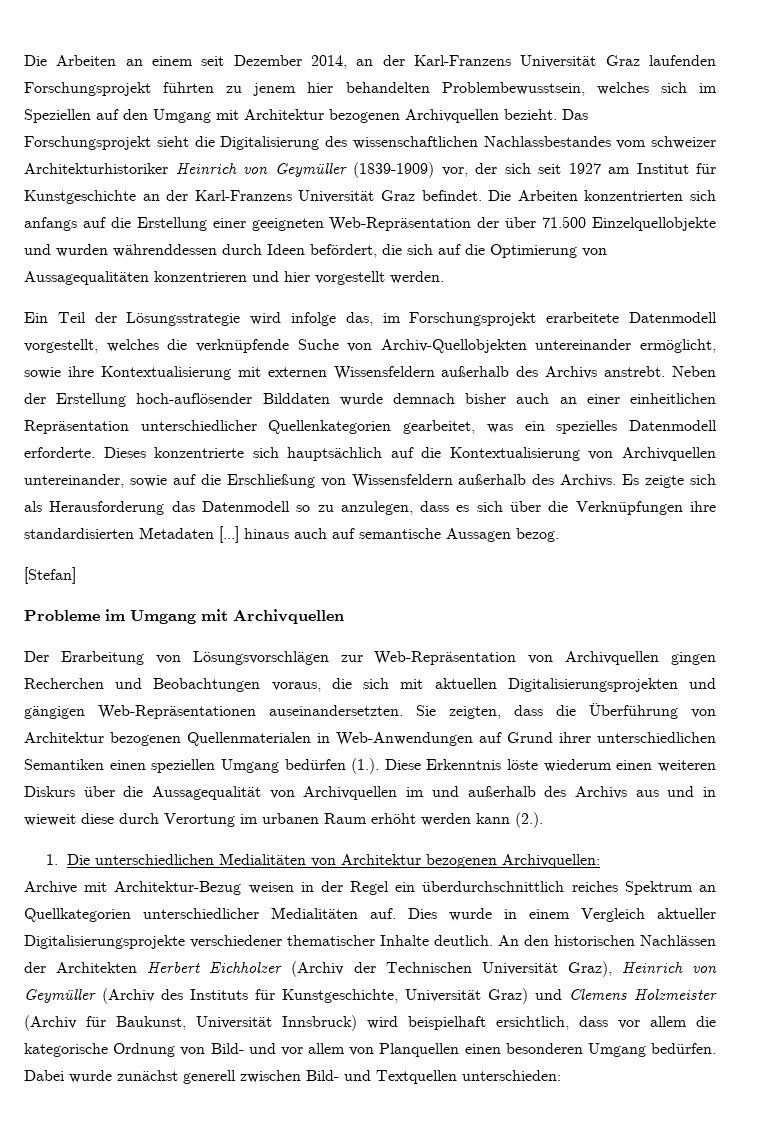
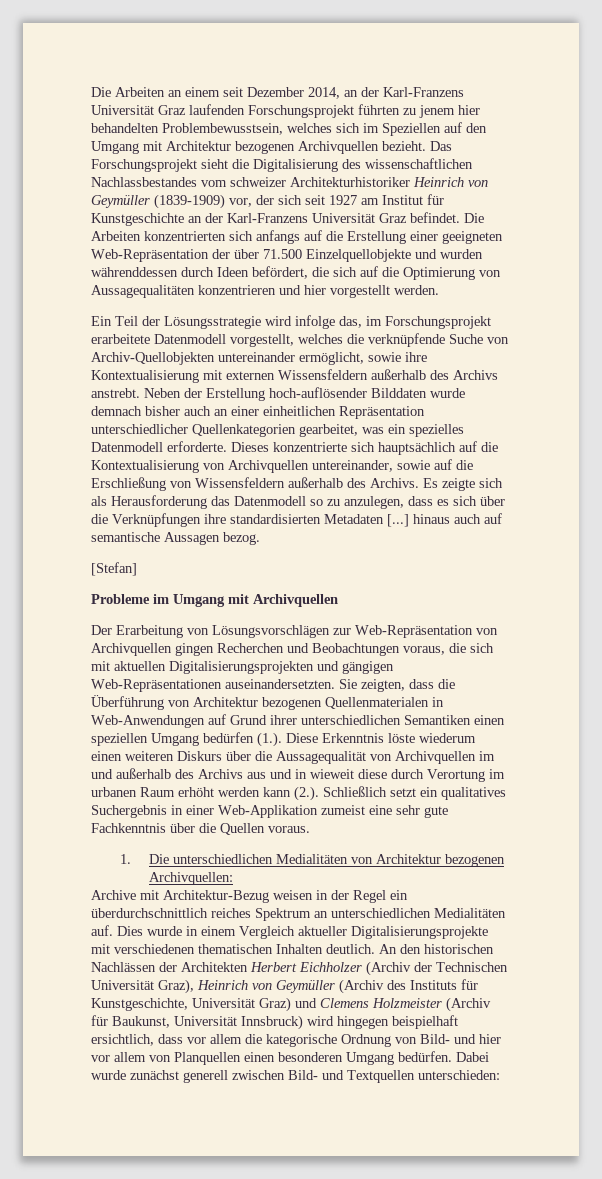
- Sie zeigten, dass die Überführung von Architektur bezogenen Quellenmaterialen in Web-Anwendungen auf Grund ihrer unterschiedlichen Semantiken einen speziellen Umgang bedürfen (1.). Diese Erkenntnis löste wiederum einen weiteren Diskurs über die Aussagequalität von Archivquellen im und außerhalb des Archivs aus und in wieweit diese durch Verortung im urbanen Raum erhöht werden kann (2.).
+ Sie zeigten, dass die Überführung von Architektur bezogenen Quellenmaterialen in Web-Anwendungen auf Grund ihrer unterschiedlichen Semantiken einen speziellen Umgang bedürfen (1.). Diese Erkenntnis löste wiederum einen weiteren Diskurs über die Aussagequalität von Archivquellen im und außerhalb des Archivs aus und in wieweit diese durch Verortung im urbanen Raum erhöht werden kann (2.). Schließlich setzt ein qualitatives Suchergebnis in einer Web-Applikation zumeist eine sehr gute Fachkenntnis über die Quellen voraus.
- Archive mit Architektur-Bezug weisen in der Regel ein überdurchschnittlich reiches Spektrum an Quellkategorien unterschiedlicher Medialitäten auf.
+ Archive mit Architektur-Bezug weisen in der Regel ein überdurchschnittlich reiches Spektrum an unterschiedlichen Medialitäten auf.
- Dies wurde in einem Vergleich aktueller Digitalisierungsprojekte verschiedener thematischer Inhalte deutlich.
+ Dies wurde in einem Vergleich aktueller Digitalisierungsprojekte mit verschiedenen thematischen Inhalten deutlich.
- An den historischen Nachlässen der Architekten Herbert Eichholzer (Archiv der Technischen Universität Graz), Heinrich von Geymüller (Archiv des Instituts für Kunstgeschichte, Universität Graz) und Clemens Holzmeister (Archiv für Baukunst, Universität Innsbruck) wird beispielhaft ersichtlich, dass vor allem die kategorische Ordnung von Bild- und vor allem von Planquellen einen besonderen Umgang bedürfen.
+ An den historischen Nachlässen der Architekten Herbert Eichholzer (Archiv der Technischen Universität Graz), Heinrich von Geymüller (Archiv des Instituts für Kunstgeschichte, Universität Graz) und Clemens Holzmeister (Archiv für Baukunst, Universität Innsbruck) wird hingegen beispielhaft ersichtlich, dass vor allem die kategorische Ordnung von Bild- und hier vor allem von Planquellen einen besonderen Umgang bedürfen.

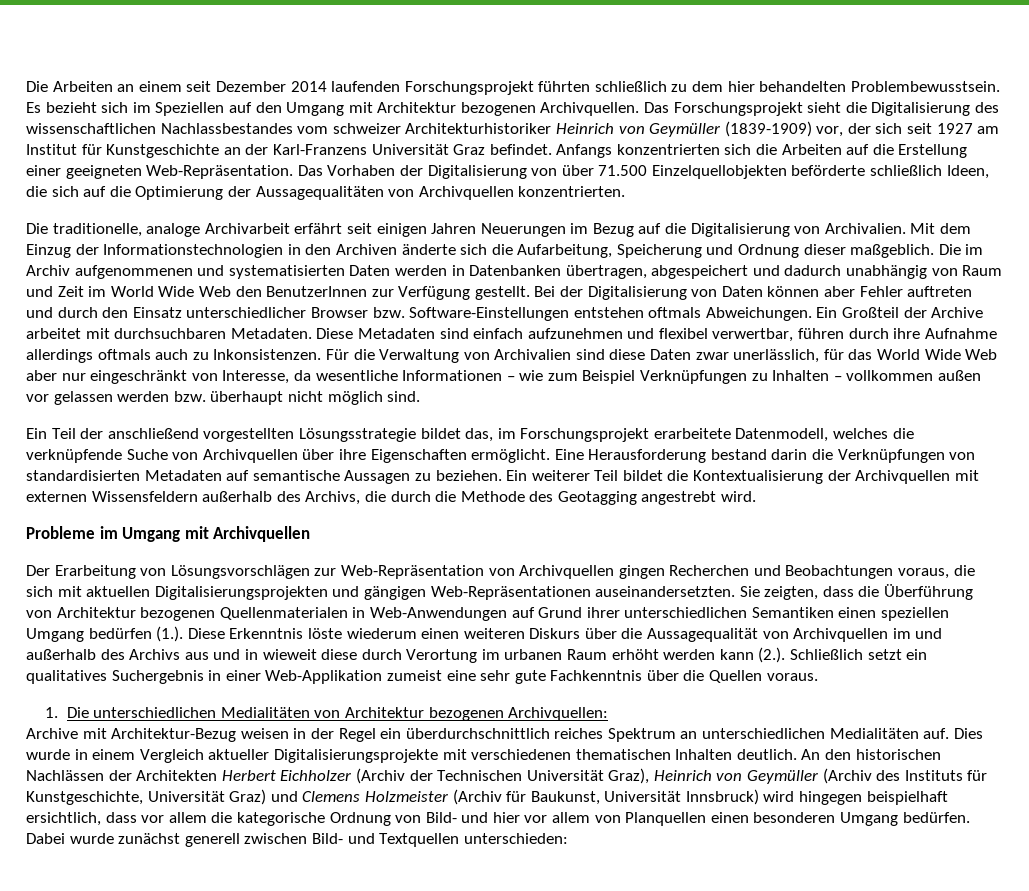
- Die Arbeiten an einem seit Dezember 2014, an der Karl-Franzens Universität Graz laufenden Forschungsprojekt führten zu jenem hier behandelten Problembewusstsein, welches sich im Speziellen auf den Umgang mit Architektur bezogenen Archivquellen bezieht.
+ Die Arbeiten an einem seit Dezember 2014 laufenden Forschungsprojekt führten schließlich zu dem hier behandelten Problembewusstsein. Es bezieht sich im Speziellen auf den Umgang mit Architektur bezogenen Archivquellen.
- Die Arbeiten konzentrierten sich anfangs auf die Erstellung einer geeigneten Web-Repräsentation der über 71.500 Einzelquellobjekte und wurden währenddessen durch Ideen befördert, die sich auf die Optimierung von Aussagequalitäten konzentrieren und hier vorgestellt werden.
+ Anfangs konzentrierten sich die Arbeiten auf die Erstellung einer geeigneten Web-Repräsentation. Das Vorhaben der Digitalisierung von über 71.500 Einzelquellobjekten beförderte schließlich Ideen, die sich auf die Optimierung der Aussagequalitäten von Archivquellen konzentrierten.
+ Die traditionelle, analoge Archivarbeit erfährt seit einigen Jahren Neuerungen im Bezug auf die Digitalisierung von Archivalien. Mit dem Einzug der Informationstechnologien in den Archiven änderte sich die Aufarbeitung, Speicherung und Ordnung dieser maßgeblich. Die im Archiv aufgenommenen und systematisierten Daten werden in Datenbanken übertragen, abgespeichert und dadurch unabhängig von Raum und Zeit im World Wide Web den BenutzerInnen zur Verfügung gestellt. Bei der Digitalisierung von Daten können aber Fehler auftreten und durch den Einsatz unterschiedlicher Browser bzw. Software-Einstellungen entstehen oftmals Abweichungen. Ein Großteil der Archive arbeitet mit durchsuchbaren Metadaten. Diese Metadaten sind einfach aufzunehmen und flexibel verwertbar, führen durch ihre Aufnahme allerdings oftmals auch zu Inkonsistenzen. Für die Verwaltung von Archivalien sind diese Daten zwar unerlässlich, für das World Wide Web aber nur eingeschränkt von Interesse, da wesentliche Informationen – wie zum Beispiel Verknüpfungen zu Inhalten – vollkommen außen vor gelassen werden bzw. überhaupt nicht möglich sind.
- Ein Teil der Lösungsstrategie wird infolge das, im Forschungsprojekt erarbeitete Datenmodell vorgestellt, welches die verknüpfende Suche von Archiv-Quellobjekten untereinander ermöglicht, sowie ihre Kontextualisierung mit externen Wissensfeldern außerhalb des Archivs anstrebt. Neben der Erstellung hoch-auflösender Bilddaten wurde demnach bisher auch an einer einheitlichen Repräsentation unterschiedlicher Quellenkategorien gearbeitet, was ein spezielles Datenmodell erforderte. Dieses konzentrierte sich hauptsächlich auf die Kontextualisierung von Archivquellen untereinander, sowie auf die Erschließung von Wissensfeldern außerhalb des Archivs. Es zeigte sich als Herausforderung das Datenmodell so zu anzulegen, dass es sich über die Verknüpfungen ihre standardisierten Metadaten [...] hinaus auch auf semantische Aussagen bezog.
- [Stefan]
+ Ein Teil der anschließend vorgestellten Lösungsstrategie bildet das, im Forschungsprojekt erarbeitete Datenmodell, welches die verknüpfende Suche von Archivquellen über ihre Eigenschaften ermöglicht. Eine Herausforderung bestand darin die Verknüpfungen von standardisierten Metadaten auf semantische Aussagen zu beziehen. Ein weiterer Teil bildet die Kontextualisierung der Archivquellen mit externen Wissensfeldern außerhalb des Archivs, die durch die Methode des Geotagging angestrebt wird.

